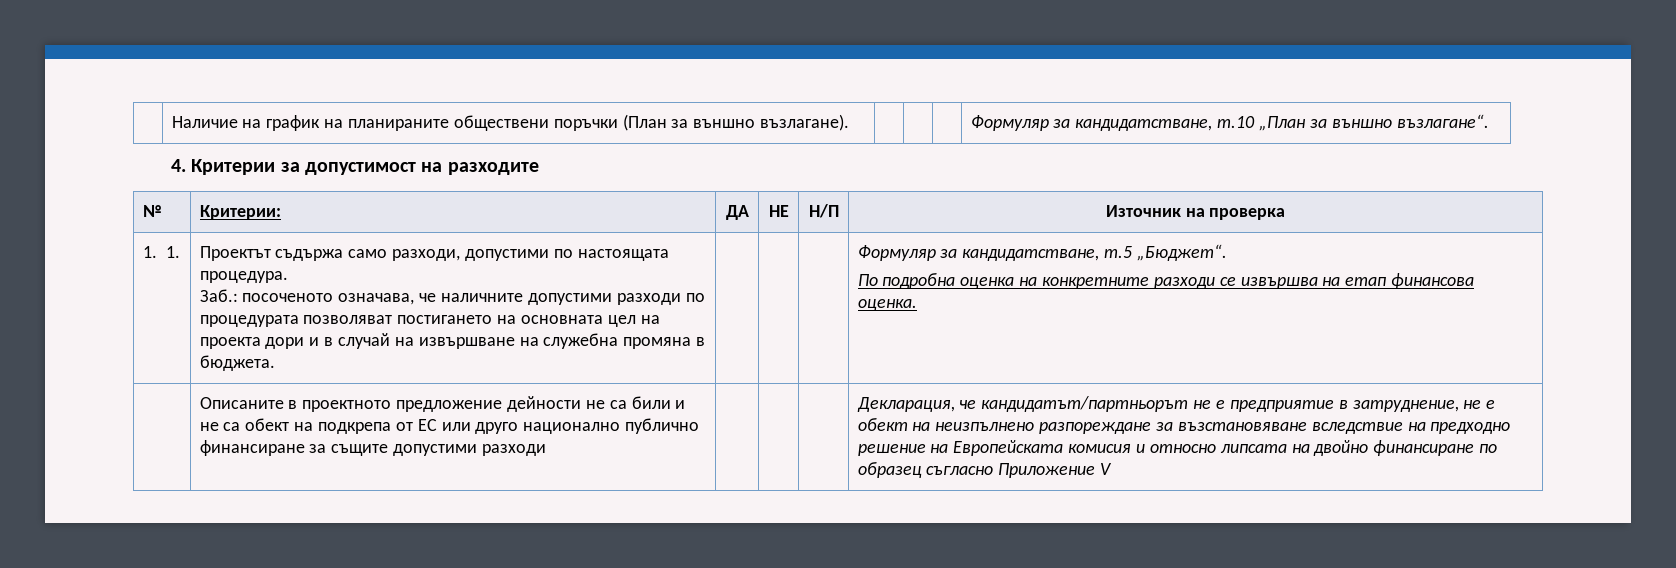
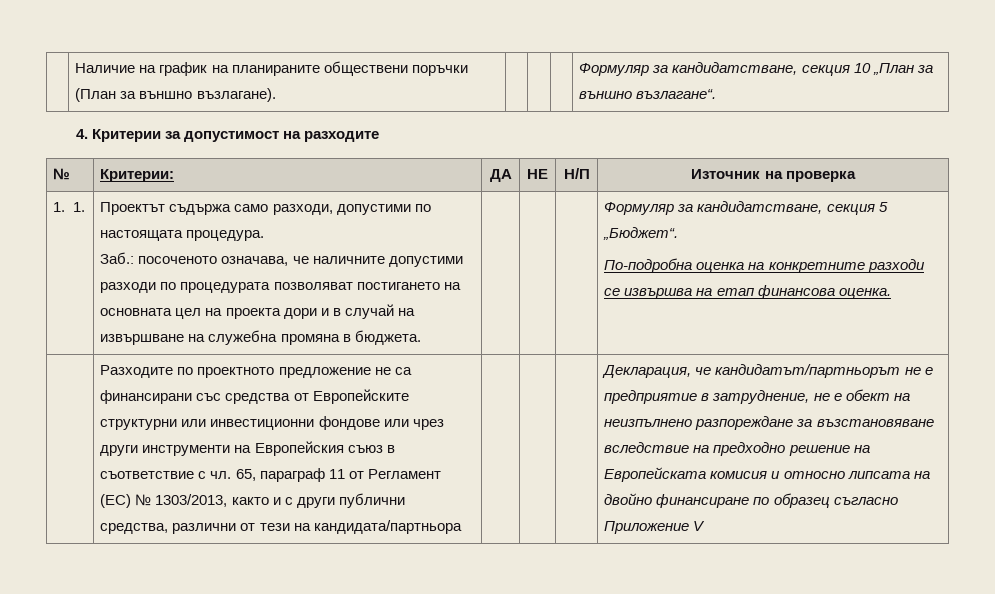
- | Наличие на график на планираните обществени поръчки (План за външно възлагане). | | | | Формуляр за кандидатстване, т.10 „План за външно възлагане“.
+ | Наличие на график на планираните обществени поръчки (План за външно възлагане). | | | | Формуляр за кандидатстване, секция 10 „План за външно възлагане“.
- Формуляр за кандидатстване, т.5 „Бюджет“.
+ Формуляр за кандидатстване, секция 5 „Бюджет“.
- По подробна оценка на конкретните разходи се извършва на етап финансова оценка.
+ По-подробна оценка на конкретните разходи се извършва на етап финансова оценка.
- Описаните в проектното предложение дейности не са били и не са обект на подкрепа от ЕС или друго национално публично финансиране за същите допустими разходи
+ Разходите по проектното предложение не са финансирани със средства от Европейските структурни или инвестиционни фондове или чрез други инструменти на Европейския съюз в съответствие с чл. 65, параграф 11 от Регламент (ЕС) № 1303/2013, както и с други публични средства, различни от тези на кандидата/партньора

